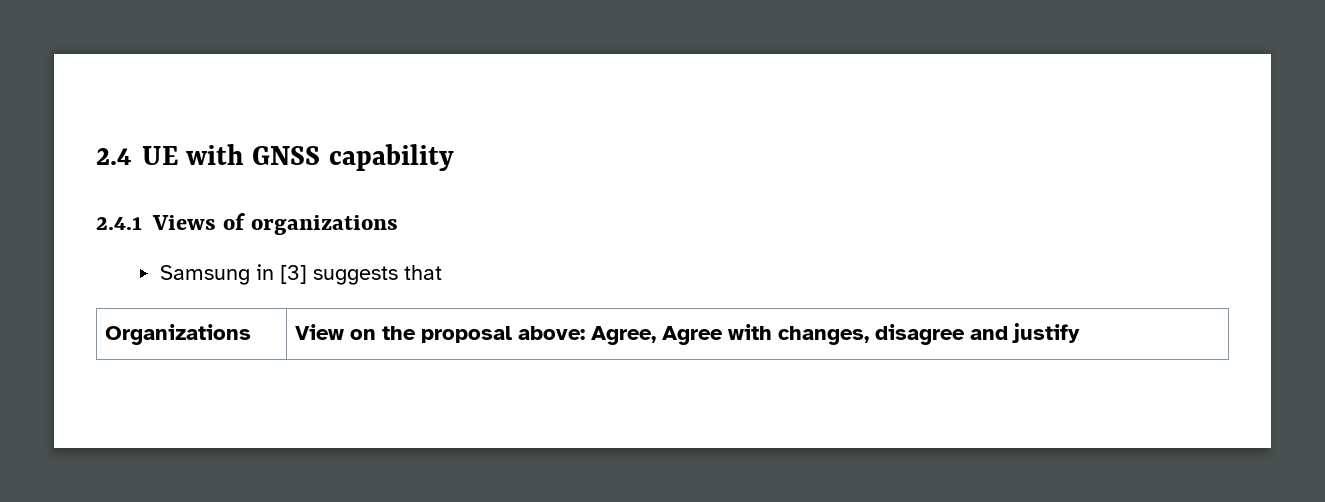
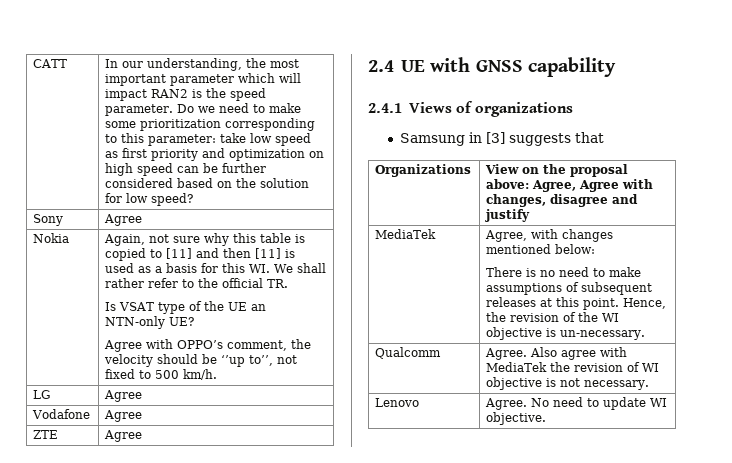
+ CATT | In our understanding, the most important parameter which will impact RAN2 is the speed parameter. Do we need to make some prioritization corresponding to this parameter: take low speed as first priority and optimization on high speed can be further considered based on the solution for low speed?
+ Sony | Agree
+ Nokia | Again, not sure why this table is copied to [11] and then [11] is used as a basis for this WI. We shall rather refer to the official TR.
+ Is VSAT type of the UE an NTN-only UE?
+ Agree with OPPO’s comment, the velocity should be ‘’up to’’, not fixed to 500 km/h.
+ LG | Agree
+ Vodafone | Agree
+ ZTE | Agree
+ MediaTek | Agree, with changes mentioned below:
+ There is no need to make assumptions of subsequent releases at this point. Hence, the revision of the WI objective is un-necessary.
+ Qualcomm | Agree. Also agree with MediaTek the revision of WI objective is not necessary.
+ Lenovo | Agree. No need to update WI objective.

